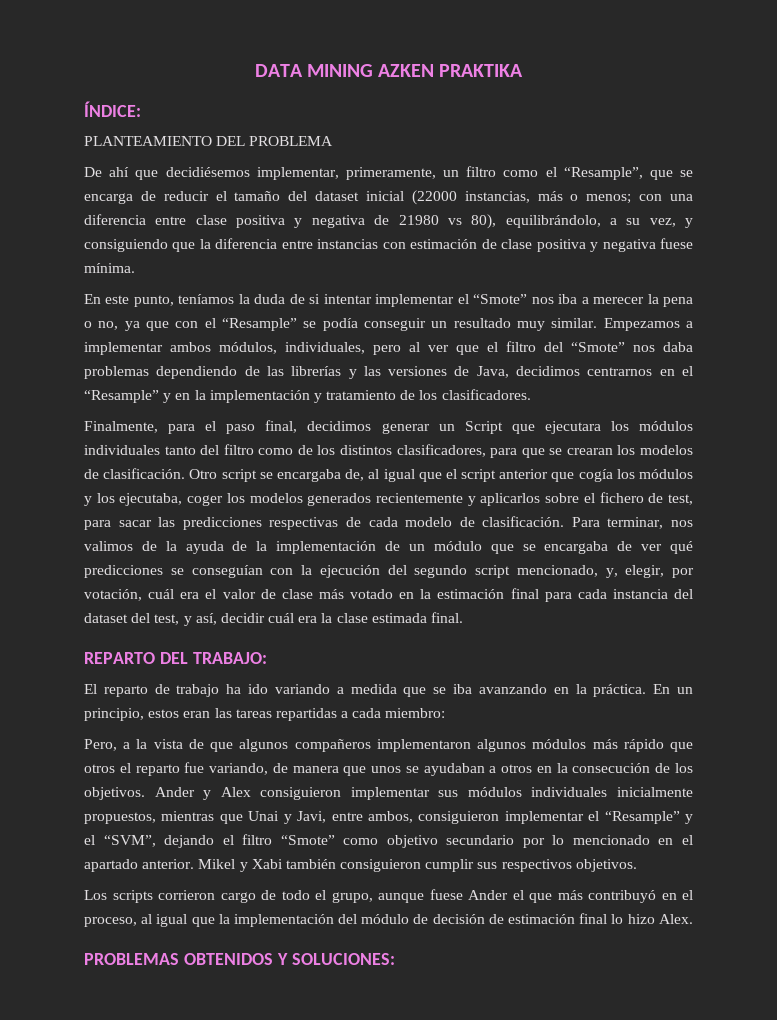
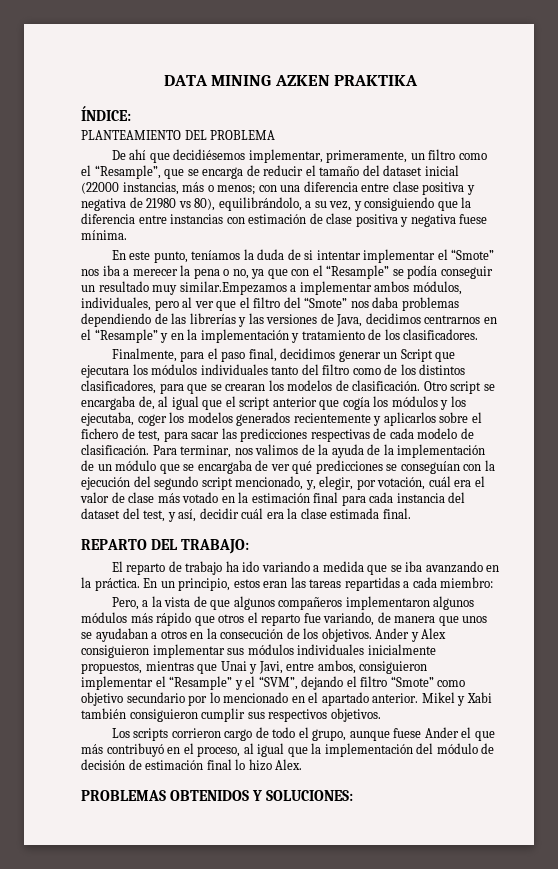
- En este punto, teníamos la duda de si intentar implementar el “Smote” nos iba a merecer la pena o no, ya que con el “Resample” se podía conseguir un resultado muy similar. Empezamos a implementar ambos módulos, individuales, pero al ver que el filtro del “Smote” nos daba problemas dependiendo de las librerías y las versiones de Java, decidimos centrarnos en el “Resample” y en la implementación y tratamiento de los clasificadores.
+ En este punto, teníamos la duda de si intentar implementar el “Smote” nos iba a merecer la pena o no, ya que con el “Resample” se podía conseguir un resultado muy similar.Empezamos a implementar ambos módulos, individuales, pero al ver que el filtro del “Smote” nos daba problemas dependiendo de las librerías y las versiones de Java, decidimos centrarnos en el “Resample” y en la implementación y tratamiento de los clasificadores.

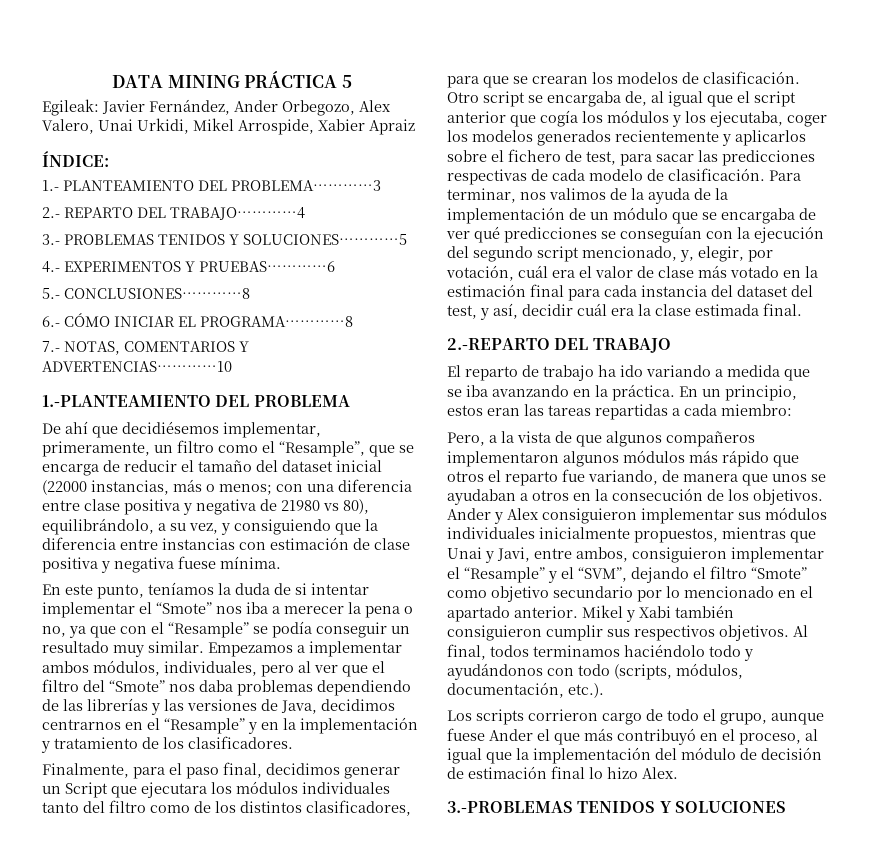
- DATA MINING AZKEN PRAKTIKA
+ DATA MINING PRÁCTICA 5
+ Egileak: Javier Fernández, Ander Orbegozo, Alex Valero, Unai Urkidi, Mikel Arrospide, Xabier Apraiz
- PLANTEAMIENTO DEL PROBLEMA
+ 1.- PLANTEAMIENTO DEL PROBLEMA…………3
+ 2.- REPARTO DEL TRABAJO…………4
+ 3.- PROBLEMAS TENIDOS Y SOLUCIONES…………5
+ 4.- EXPERIMENTOS Y PRUEBAS…………6
+ 5.- CONCLUSIONES…………8
+ 6.- CÓMO INICIAR EL PROGRAMA…………8
+ 7.- NOTAS, COMENTARIOS Y ADVERTENCIAS…………10
+ 1.-PLANTEAMIENTO DEL PROBLEMA
- En este punto, teníamos la duda de si intentar implementar el “Smote” nos iba a merecer la pena o no, ya que con el “Resample” se podía conseguir un resultado muy similar.Empezamos a implementar ambos módulos, individuales, pero al ver que el filtro del “Smote” nos daba problemas dependiendo de las librerías y las versiones de Java, decidimos centrarnos en el “Resample” y en la implementación y tratamiento de los clasificadores.
+ En este punto, teníamos la duda de si intentar implementar el “Smote” nos iba a merecer la pena o no, ya que con el “Resample” se podía conseguir un resultado muy similar. Empezamos a implementar ambos módulos, individuales, pero al ver que el filtro del “Smote” nos daba problemas dependiendo de las librerías y las versiones de Java, decidimos centrarnos en el “Resample” y en la implementación y tratamiento de los clasificadores.
- REPARTO DEL TRABAJO:
+ 2.-REPARTO DEL TRABAJO
+ Al final, todos terminamos haciéndolo todo y ayudándonos con todo (scripts, módulos, documentación, etc.).
- PROBLEMAS OBTENIDOS Y SOLUCIONES:
+ 3.-PROBLEMAS TENIDOS Y SOLUCIONES

